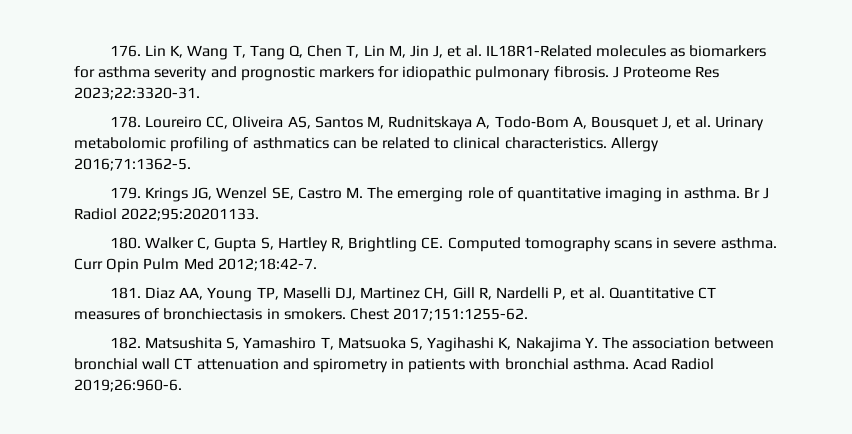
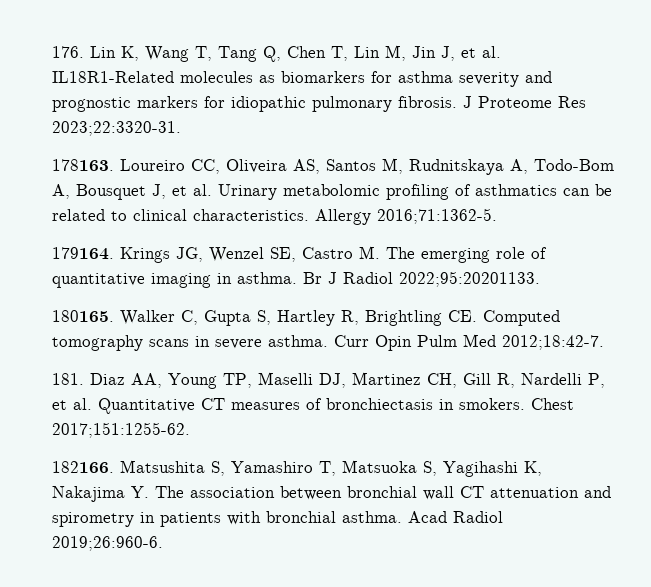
- 178. Loureiro CC, Oliveira AS, Santos M, Rudnitskaya A, Todo‐Bom A, Bousquet J, et al. Urinary metabolomic profiling of asthmatics can be related to clinical characteristics.
+ 178163. Loureiro CC, Oliveira AS, Santos M, Rudnitskaya A, Todo‐Bom A, Bousquet J, et al. Urinary metabolomic profiling of asthmatics can be related to clinical characteristics.
- 179. Krings JG, Wenzel SE, Castro M. The emerging role of quantitative imaging in asthma.
+ 179164. Krings JG, Wenzel SE, Castro M. The emerging role of quantitative imaging in asthma.
- 180. Walker C, Gupta S, Hartley R, Brightling CE. Computed tomography scans in severe asthma.
+ 180165. Walker C, Gupta S, Hartley R, Brightling CE. Computed tomography scans in severe asthma.
- 182. Matsushita S, Yamashiro T, Matsuoka S, Yagihashi K, Nakajima Y. The association between bronchial wall CT attenuation and spirometry in patients with bronchial asthma.
+ 182166. Matsushita S, Yamashiro T, Matsuoka S, Yagihashi K, Nakajima Y. The association between bronchial wall CT attenuation and spirometry in patients with bronchial asthma.

